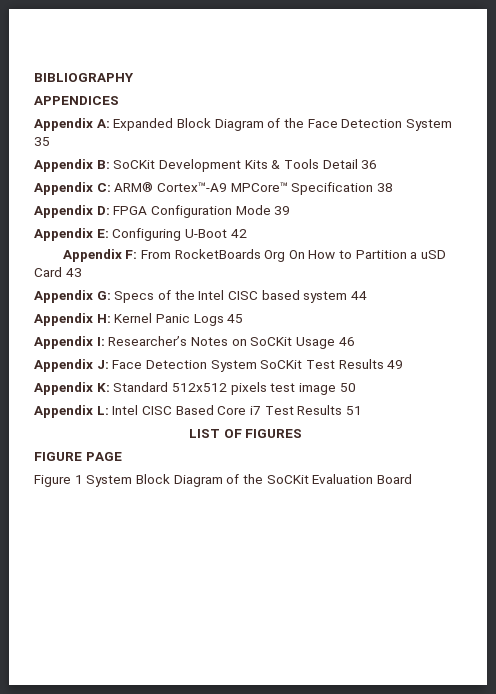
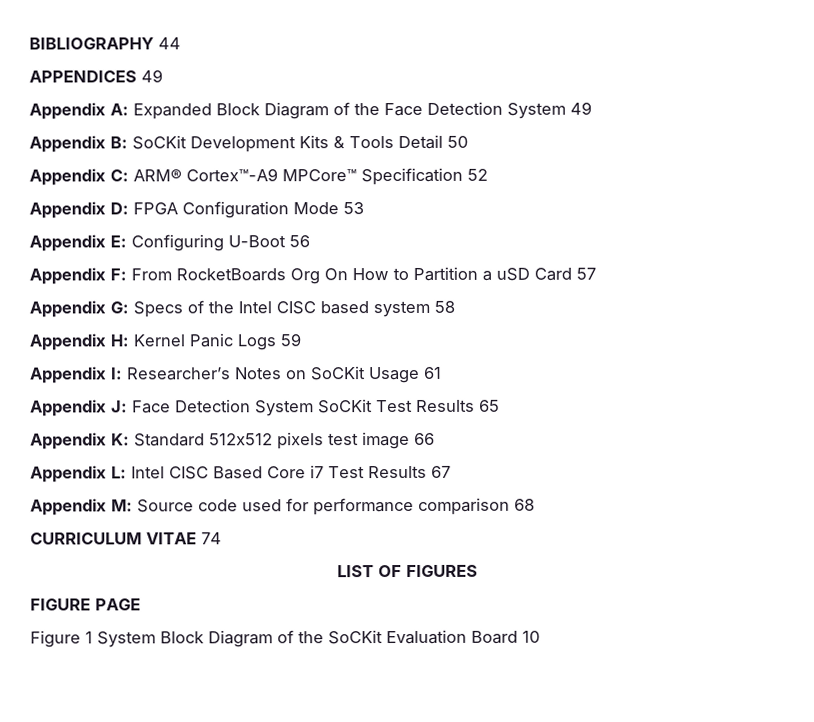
- BIBLIOGRAPHY
+ BIBLIOGRAPHY 44
- APPENDICES
+ APPENDICES 49
- Appendix A: Expanded Block Diagram of the Face Detection System 35
+ Appendix A: Expanded Block Diagram of the Face Detection System 49
- Appendix B: SoCKit Development Kits & Tools Detail 36
+ Appendix B: SoCKit Development Kits & Tools Detail 50
- Appendix C: ARM® Cortex™-A9 MPCore™ Specification 38
+ Appendix C: ARM® Cortex™-A9 MPCore™ Specification 52
- Appendix D: FPGA Configuration Mode 39
+ Appendix D: FPGA Configuration Mode 53
- Appendix E: Configuring U-Boot 42
+ Appendix E: Configuring U-Boot 56
- Appendix F: From RocketBoards Org On How to Partition a uSD Card 43
+ Appendix F: From RocketBoards Org On How to Partition a uSD Card 57
- Appendix G: Specs of the Intel CISC based system 44
+ Appendix G: Specs of the Intel CISC based system 58
- Appendix H: Kernel Panic Logs 45
+ Appendix H: Kernel Panic Logs 59
- Appendix I: Researcher’s Notes on SoCKit Usage 46
+ Appendix I: Researcher’s Notes on SoCKit Usage 61
- Appendix J: Face Detection System SoCKit Test Results 49
+ Appendix J: Face Detection System SoCKit Test Results 65
- Appendix K: Standard 512x512 pixels test image 50
+ Appendix K: Standard 512x512 pixels test image 66
- Appendix L: Intel CISC Based Core i7 Test Results 51
+ Appendix L: Intel CISC Based Core i7 Test Results 67
+ Appendix M: Source code used for performance comparison 68
+ CURRICULUM VITAE 74
- Figure 1 System Block Diagram of the SoCKit Evaluation Board
+ Figure 1 System Block Diagram of the SoCKit Evaluation Board 10

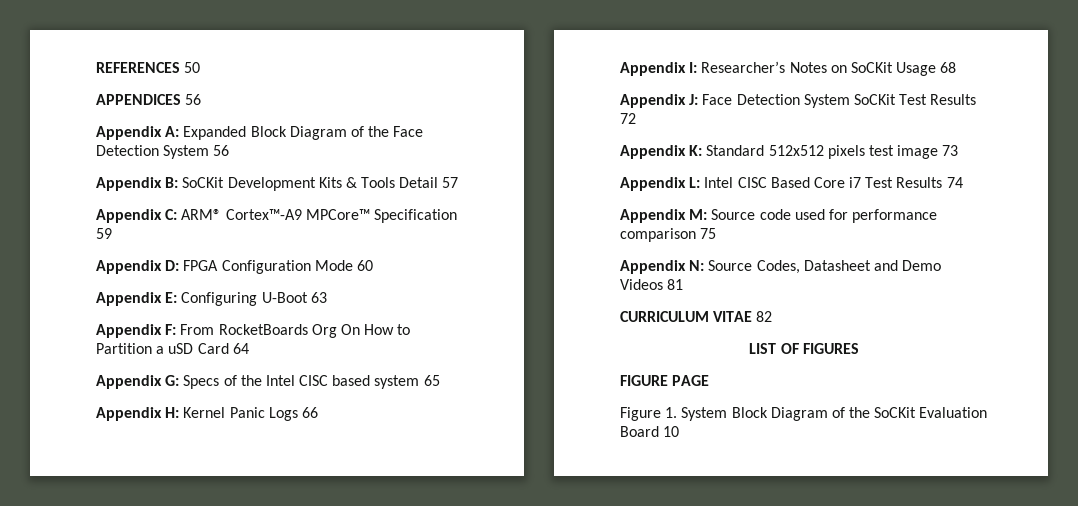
- BIBLIOGRAPHY 44
+ REFERENCES 50
- APPENDICES 49
+ APPENDICES 56
- Appendix A: Expanded Block Diagram of the Face Detection System 49
+ Appendix A: Expanded Block Diagram of the Face Detection System 56
- Appendix B: SoCKit Development Kits & Tools Detail 50
+ Appendix B: SoCKit Development Kits & Tools Detail 57
- Appendix C: ARM® Cortex™-A9 MPCore™ Specification 52
+ Appendix C: ARM® Cortex™-A9 MPCore™ Specification 59
- Appendix D: FPGA Configuration Mode 53
+ Appendix D: FPGA Configuration Mode 60
- Appendix E: Configuring U-Boot 56
+ Appendix E: Configuring U-Boot 63
- Appendix F: From RocketBoards Org On How to Partition a uSD Card 57
+ Appendix F: From RocketBoards Org On How to Partition a uSD Card 64
- Appendix G: Specs of the Intel CISC based system 58
+ Appendix G: Specs of the Intel CISC based system 65
- Appendix H: Kernel Panic Logs 59
+ Appendix H: Kernel Panic Logs 66
- Appendix I: Researcher’s Notes on SoCKit Usage 61
+ Appendix I: Researcher’s Notes on SoCKit Usage 68
- Appendix J: Face Detection System SoCKit Test Results 65
+ Appendix J: Face Detection System SoCKit Test Results 72
- Appendix K: Standard 512x512 pixels test image 66
+ Appendix K: Standard 512x512 pixels test image 73
- Appendix L: Intel CISC Based Core i7 Test Results 67
+ Appendix L: Intel CISC Based Core i7 Test Results 74
- Appendix M: Source code used for performance comparison 68
+ Appendix M: Source code used for performance comparison 75
+ Appendix N: Source Codes, Datasheet and Demo Videos 81
- CURRICULUM VITAE 74
+ CURRICULUM VITAE 82
- Figure 1 System Block Diagram of the SoCKit Evaluation Board 10
+ Figure 1. System Block Diagram of the SoCKit Evaluation Board 10

